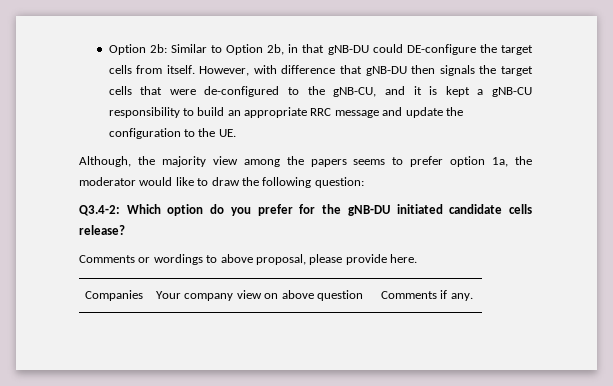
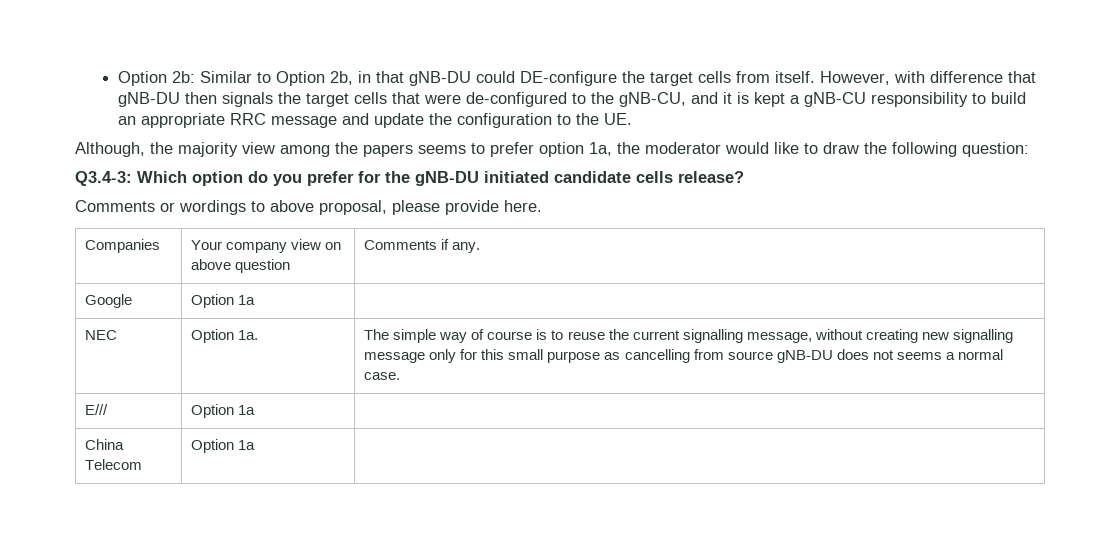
- Q3.4-2: Which option do you prefer for the gNB-DU initiated candidate cells release?
+ Q3.4-3: Which option do you prefer for the gNB-DU initiated candidate cells release?
+ Google | Option 1a |
+ NEC | Option 1a. | The simple way of course is to reuse the current signalling message, without creating new signalling message only for this small purpose as cancelling from source gNB-DU does not seems a normal case.
+ E/// | Option 1a |
+ China Telecom | Option 1a |

